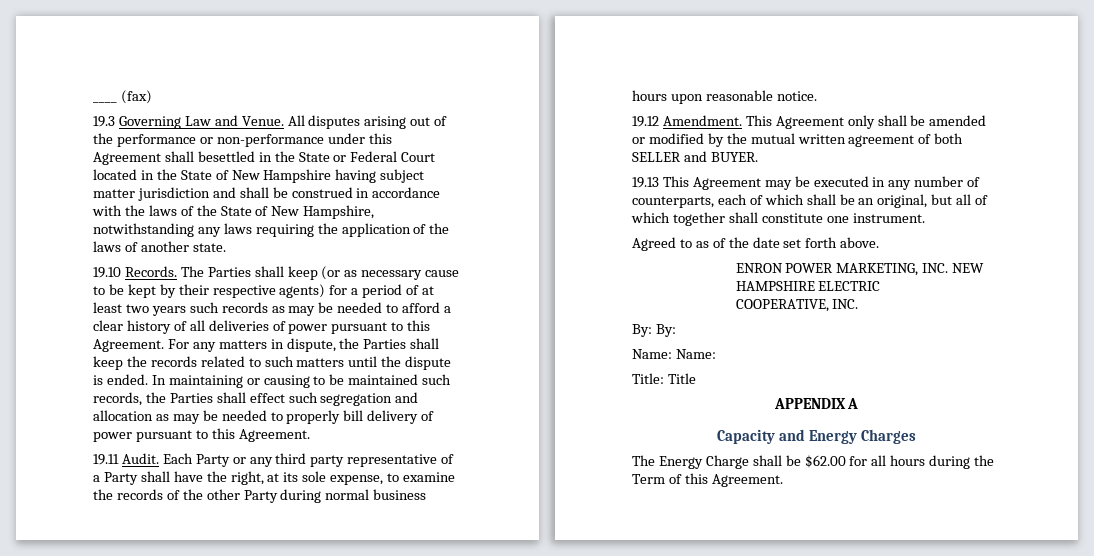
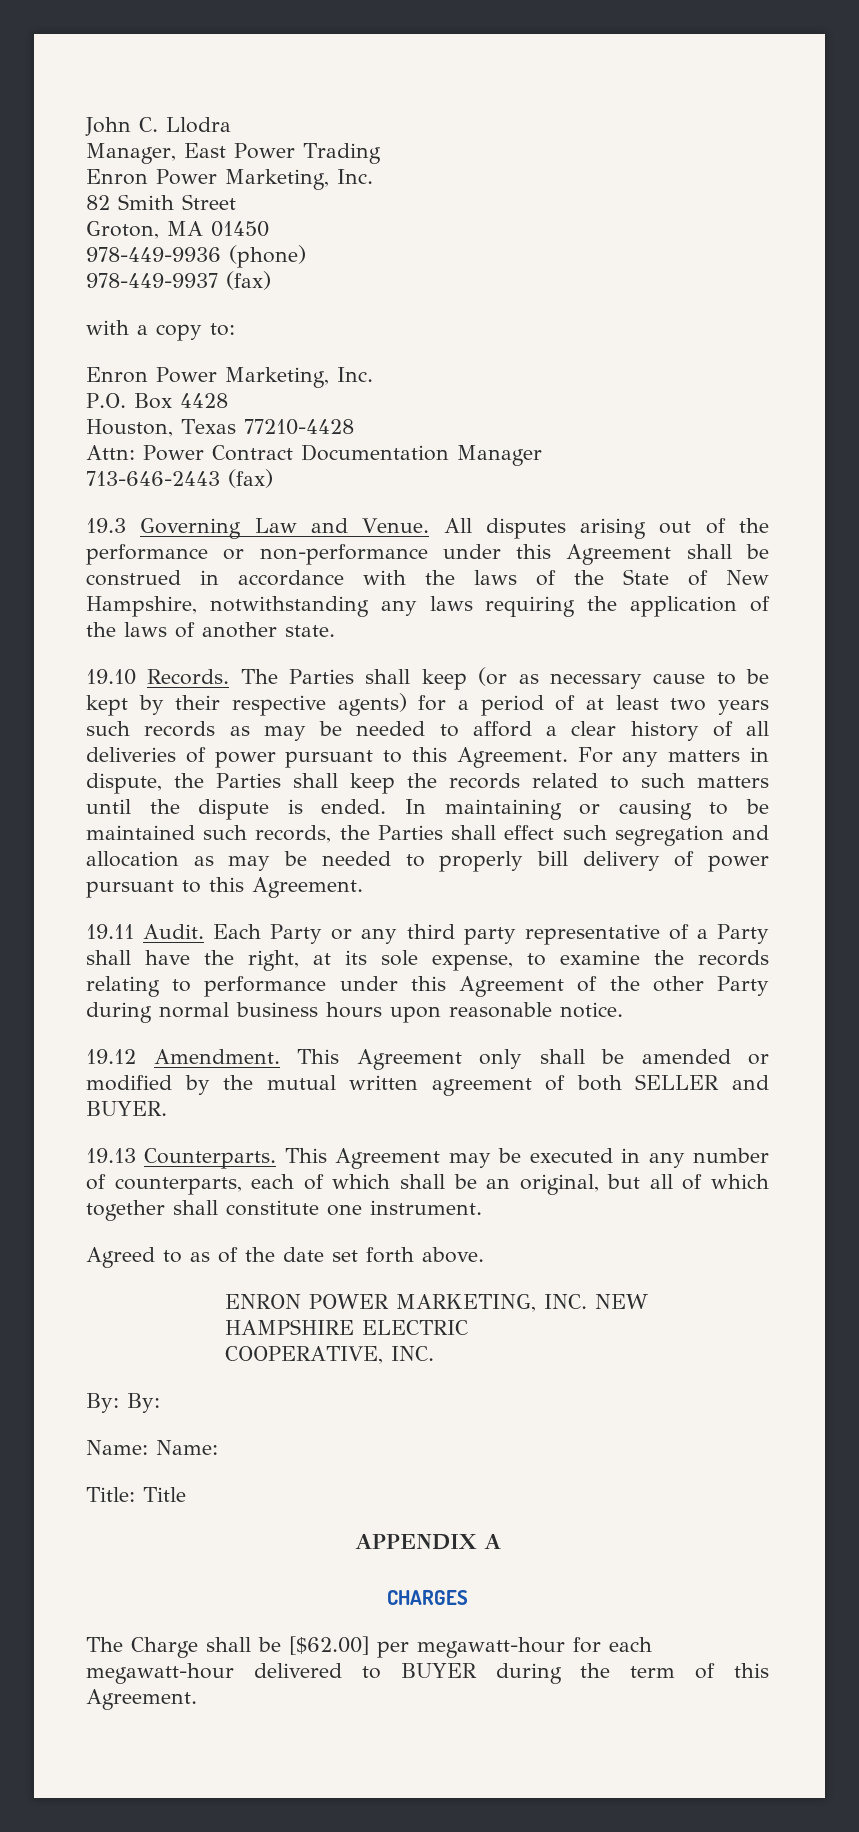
- ____ (fax)
+ John C. Llodra
+ Manager, East Power Trading
+ Enron Power Marketing, Inc.
+ 82 Smith Street
+ Groton, MA 01450
+ 978-449-9936 (phone)
+ 978-449-9937 (fax)
+ with a copy to:
+ Enron Power Marketing, Inc.
+ P.O. Box 4428
+ Houston, Texas 77210-4428
+ Attn: Power Contract Documentation Manager
+ 713-646-2443 (fax)
- All disputes arising out of the performance or non-performance under this Agreement shall besettled in the State or Federal Court located in the State of New Hampshire having subject matter jurisdiction and shall be construed in accordance with the laws of the State of New Hampshire, notwithstanding any laws requiring the application of the laws of another state.
+ All disputes arising out of the performance or non-performance under this Agreement shall be construed in accordance with the laws of the State of New Hampshire, notwithstanding any laws requiring the application of the laws of another state.
- Each Party or any third party representative of a Party shall have the right, at its sole expense, to examine the records of the other Party during normal business hours upon reasonable notice.
+ Each Party or any third party representative of a Party shall have the right, at its sole expense, to examine the records relating to performance under this Agreement of the other Party during normal business hours upon reasonable notice.
- 19.13 This Agreement may be executed in any number of counterparts, each of which shall be an original, but all of which together shall constitute one instrument.
+ 19.13 Counterparts. This Agreement may be executed in any number of counterparts, each of which shall be an original, but all of which together shall constitute one instrument.
- Capacity and Energy Charges
- The Energy Charge shall be $62.00 for all hours during the Term of this Agreement.
+ CHARGES
+ The Charge shall be [$62.00] per megawatt-hour for each megawatt-hour delivered to BUYER during the term of this Agreement.

